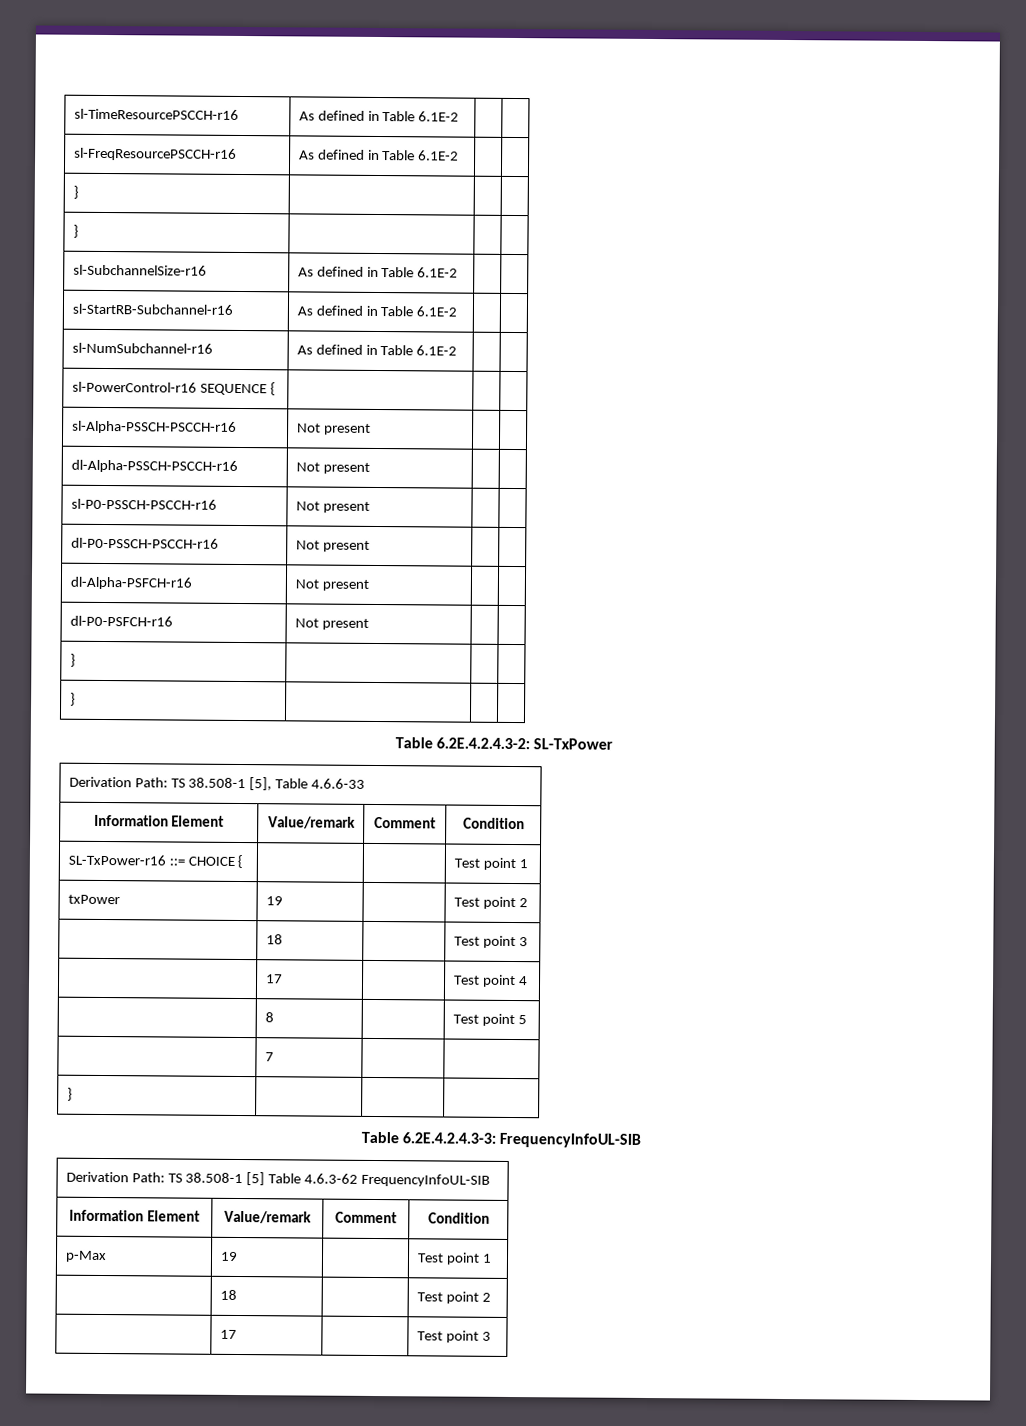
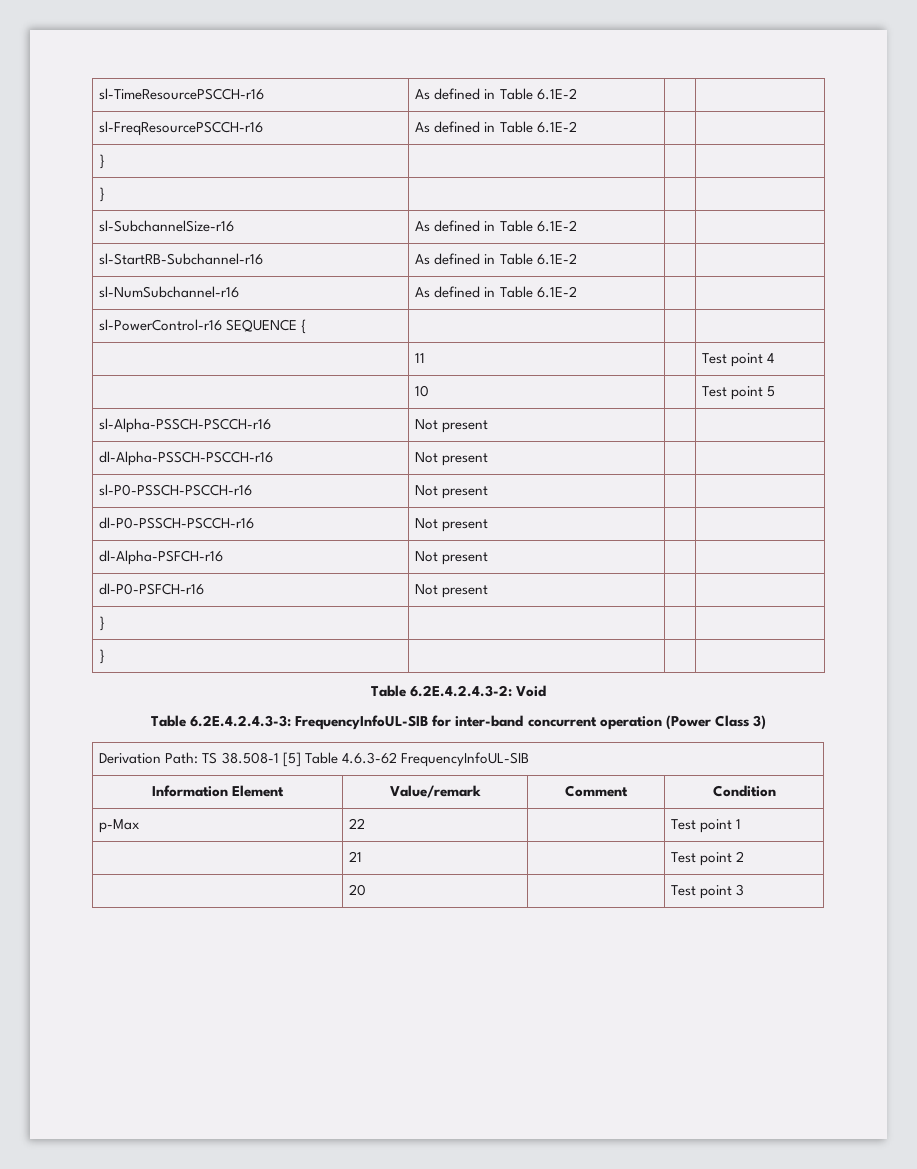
+ | 11 | | Test point 4
+ | 10 | | Test point 5
- Table 6.2E.4.2.4.3-2: SL-TxPower
- Derivation Path: TS 38.508-1 [5], Table 4.6.6-33
- Information Element | Value/remark | Comment | Condition
- SL-TxPower-r16 ::= CHOICE { | | | Test point 1
- txPower | 19 | | Test point 2
- | 18 | | Test point 3
- | 17 | | Test point 4
- | 8 | | Test point 5
- | 7 | |
- } | | |
- Table 6.2E.4.2.4.3-3: FrequencyInfoUL-SIB
+ Table 6.2E.4.2.4.3-2: Void
+ Table 6.2E.4.2.4.3-3: FrequencyInfoUL-SIB for inter-band concurrent operation (Power Class 3)
- p-Max | 19 | | Test point 1
+ p-Max | 22 | | Test point 1
- | 18 | | Test point 2
- | 17 | | Test point 3
+ | 21 | | Test point 2
+ | 20 | | Test point 3

